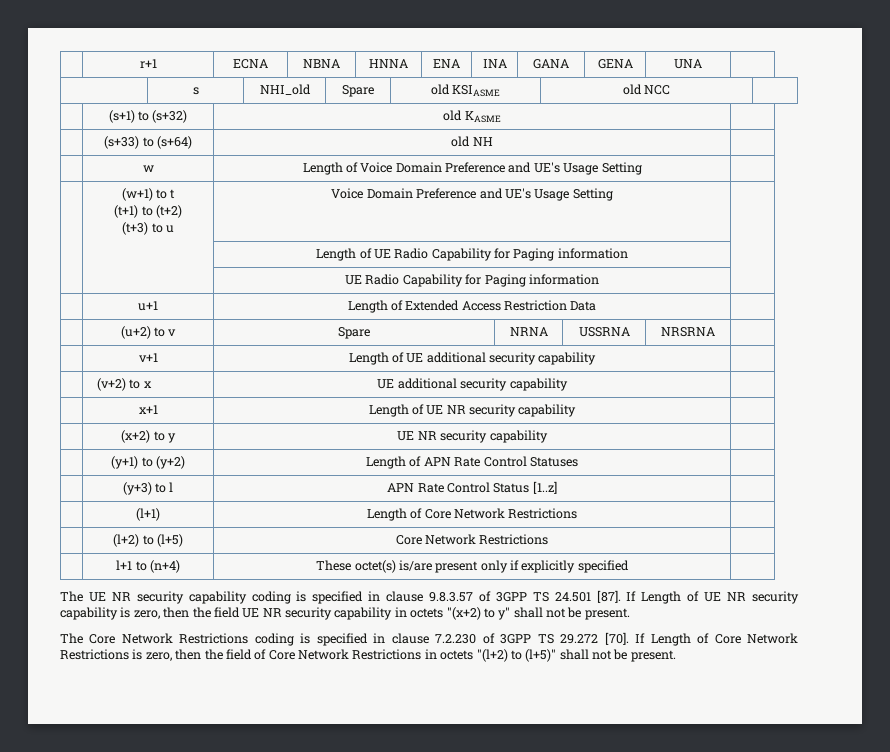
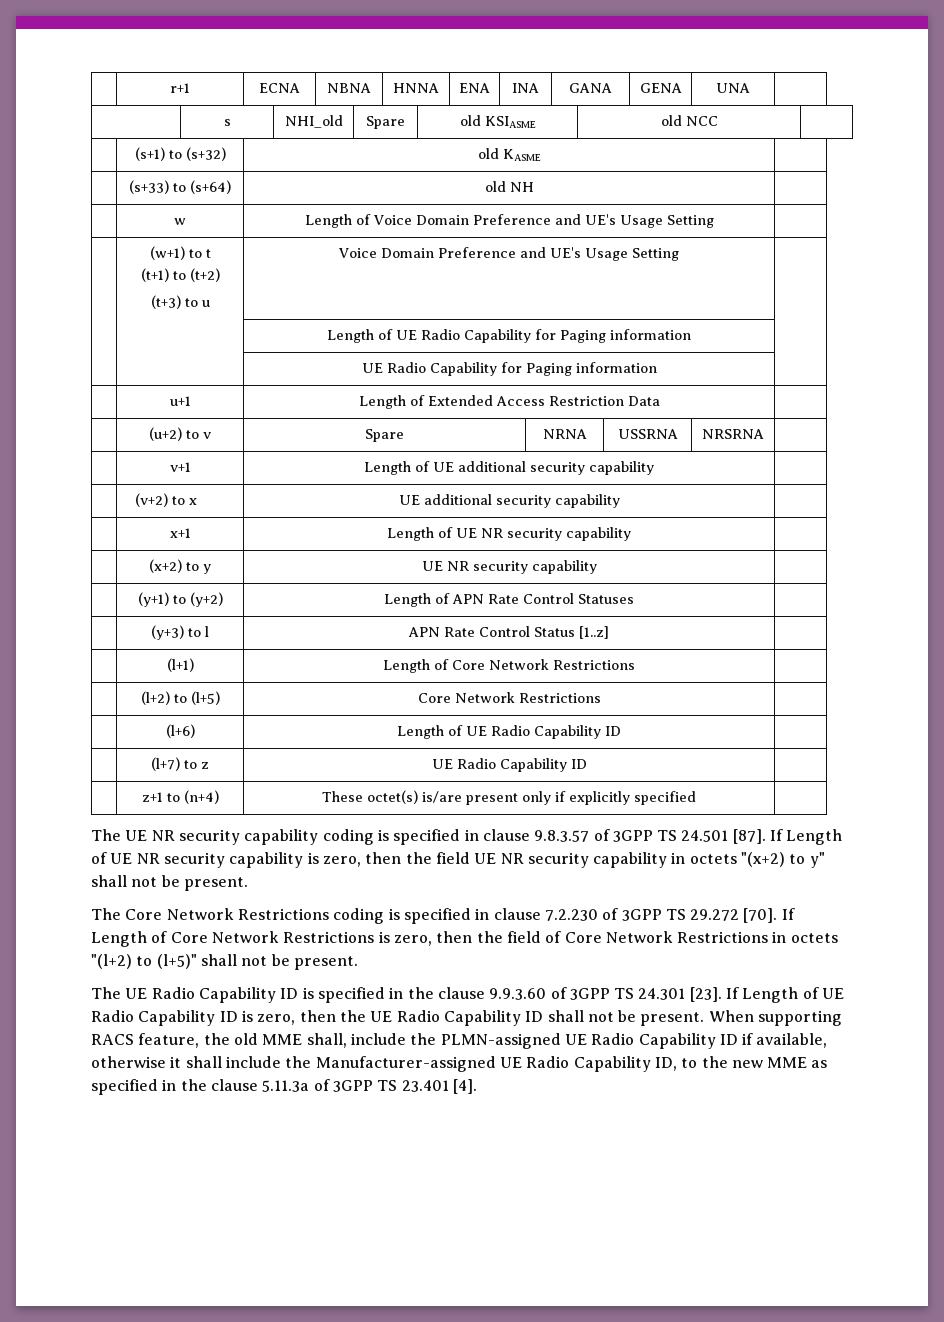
- | l+1 to (n+4) | These octet(s) is/are present only if explicitly specified |
+ | (l+6) | Length of UE Radio Capability ID |
+ | (l+7) to z | UE Radio Capability ID |
+ | z+1 to (n+4) | These octet(s) is/are present only if explicitly specified |
+ The UE Radio Capability ID is specified in the clause 9.9.3.60 of 3GPP TS 24.301 [23]. If Length of UE Radio Capability ID is zero, then the UE Radio Capability ID shall not be present. When supporting RACS feature, the old MME shall, include the PLMN-assigned UE Radio Capability ID if available, otherwise it shall include the Manufacturer-assigned UE Radio Capability ID, to the new MME as specified in the clause 5.11.3a of 3GPP TS 23.401 [4].

